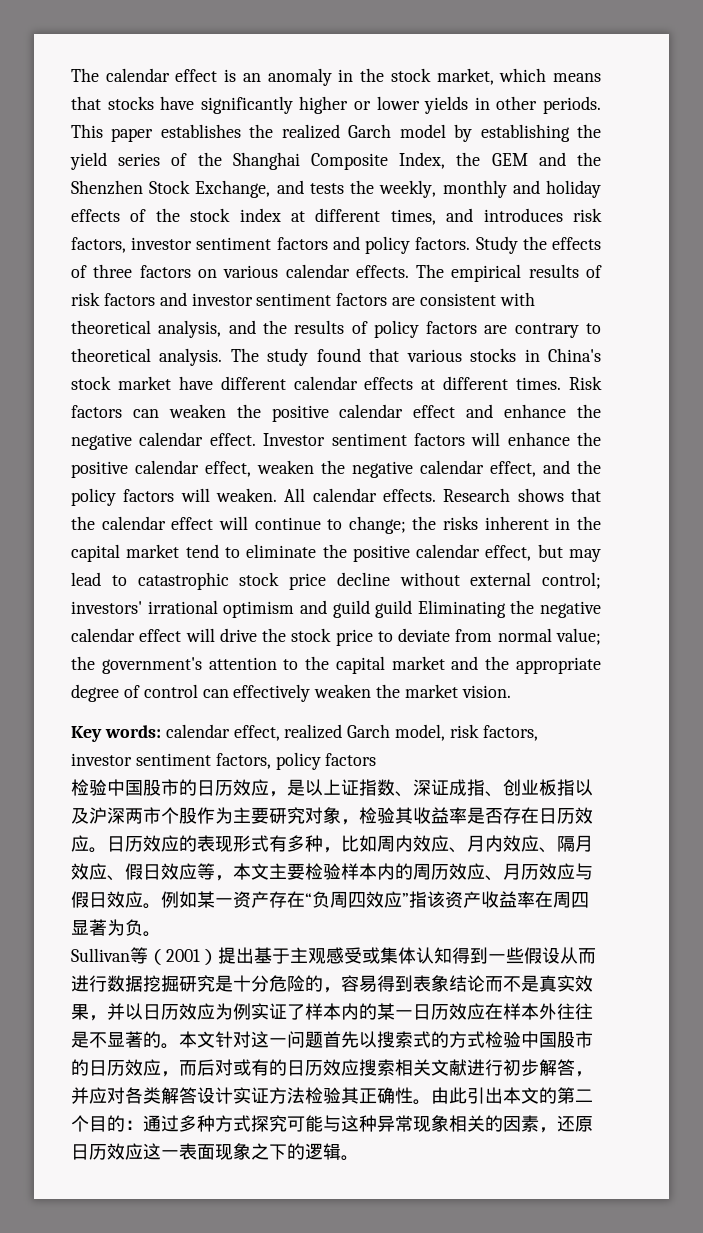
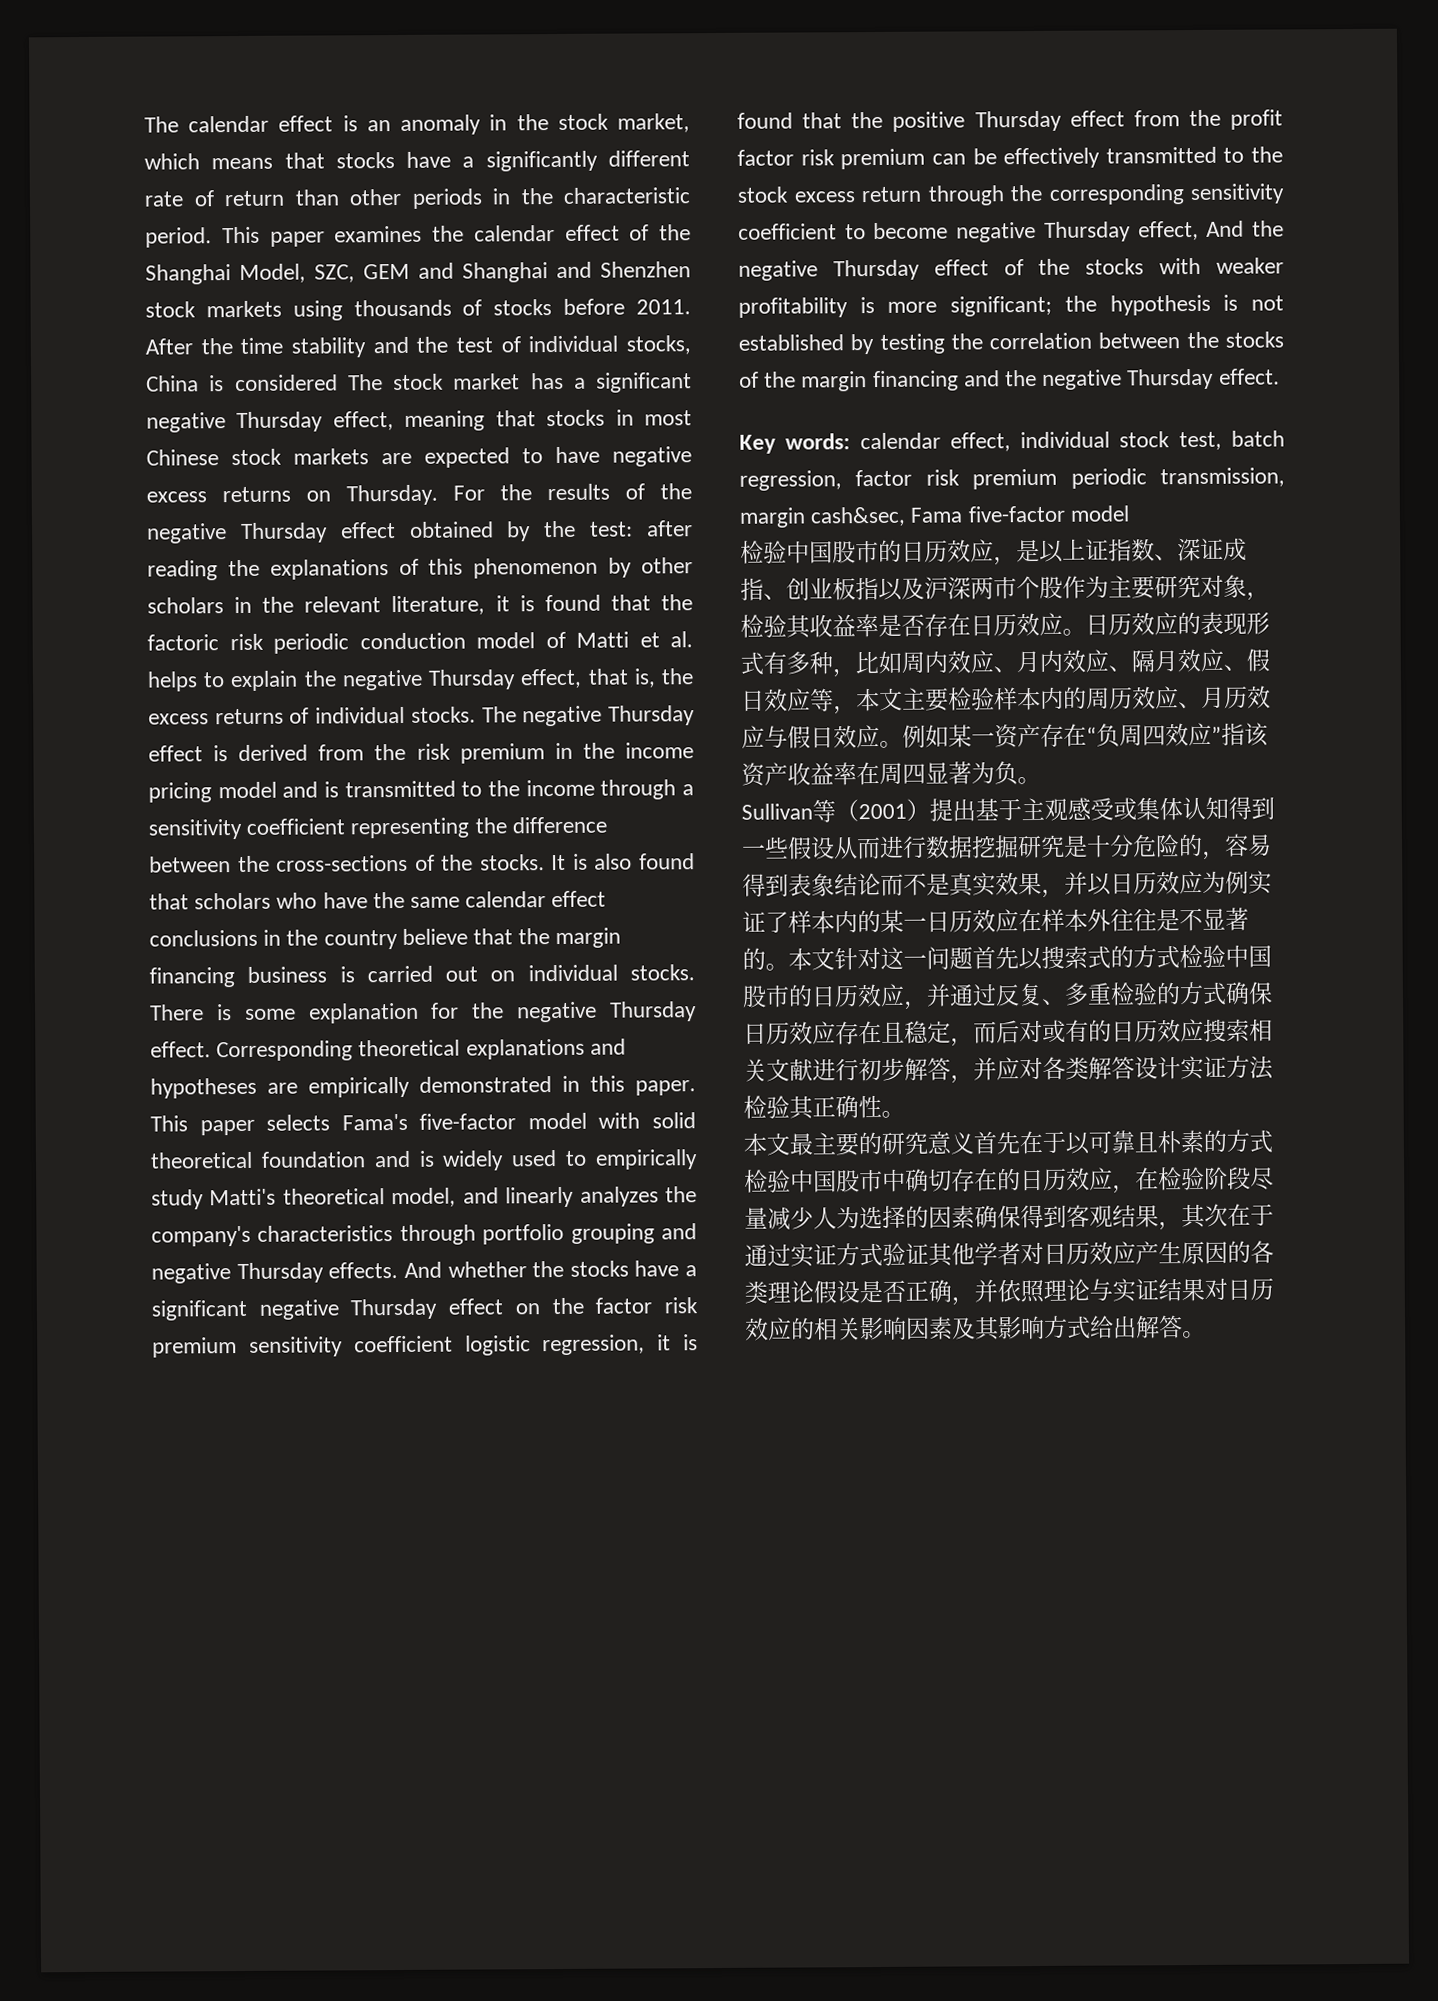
- The calendar effect is an anomaly in the stock market, which means that stocks have significantly higher or lower yields in other periods. This paper establishes the realized Garch model by establishing the yield series of the Shanghai Composite Index, the GEM and the Shenzhen Stock Exchange, and tests the weekly, monthly and holiday effects of the stock index at different times, and introduces risk factors, investor sentiment factors and policy factors. Study the effects of three factors on various calendar effects. The empirical results of risk factors and investor sentiment factors are consistent with theoretical analysis, and the results of policy factors are contrary to theoretical analysis. The study found that various stocks in China's stock market have different calendar effects at different times. Risk factors can weaken the positive calendar effect and enhance the negative calendar effect. Investor sentiment factors will enhance the positive calendar effect, weaken the negative calendar effect, and the policy factors will weaken. All calendar effects. Research shows that the calendar effect will continue to change; the risks inherent in the capital market tend to eliminate the positive calendar effect, but may lead to catastrophic stock price decline without external control; investors' irrational optimism and guild guild Eliminating the negative calendar effect will drive the stock price to deviate from normal value; the government's attention to the capital market and the appropriate degree of control can effectively weaken the market vision.
- Key words: calendar effect, realized Garch model, risk factors, investor sentiment factors, policy factors
+ The calendar effect is an anomaly in the stock market, which means that stocks have a significantly different rate of return than other periods in the characteristic period. This paper examines the calendar effect of the Shanghai Model, SZC, GEM and Shanghai and Shenzhen stock markets using thousands of stocks before 2011. After the time stability and the test of individual stocks, China is considered The stock market has a significant negative Thursday effect, meaning that stocks in most Chinese stock markets are expected to have negative excess returns on Thursday. For the results of the negative Thursday effect obtained by the test: after reading the explanations of this phenomenon by other scholars in the relevant literature, it is found that the factoric risk periodic conduction model of Matti et al. helps to explain the negative Thursday effect, that is, the excess returns of individual stocks. The negative Thursday effect is derived from the risk premium in the income pricing model and is transmitted to the income through a sensitivity coefficient representing the difference between the cross-sections of the stocks. It is also found that scholars who have the same calendar effect conclusions in the country believe that the margin financing business is carried out on individual stocks. There is some explanation for the negative Thursday effect. Corresponding theoretical explanations and hypotheses are empirically demonstrated in this paper. This paper selects Fama's five-factor model with solid theoretical foundation and is widely used to empirically study Matti's theoretical model, and linearly analyzes the company's characteristics through portfolio grouping and negative Thursday effects. And whether the stocks have a significant negative Thursday effect on the factor risk premium sensitivity coefficient logistic regression, it is found that the positive Thursday effect from the profit factor risk premium can be effectively transmitted to the stock excess return through the corresponding sensitivity coefficient to become negative Thursday effect, And the negative Thursday effect of the stocks with weaker profitability is more significant; the hypothesis is not established by testing the correlation between the stocks of the margin financing and the negative Thursday effect.
+ Key words: calendar effect, individual stock test, batch regression, factor risk premium periodic transmission, margin cash&sec, Fama five-factor model
- 本文针对这一问题首先以搜索式的方式检验中国股市的日历效应，而后对或有的日历效应搜索相关文献进行初步解答，并应对各类解答设计实证方法检验其正确性。由此引出本文的第二个目的：通过多种方式探究可能与这种异常现象相关的因素，还原日历效应这一表面现象之下的逻辑。
+ 本文针对这一问题首先以搜索式的方式检验中国股市的日历效应，并通过反复、多重检验的方式确保日历效应存在且稳定，而后对或有的日历效应搜索相关文献进行初步解答，并应对各类解答设计实证方法检验其正确性。
+ 本文最主要的研究意义首先在于以可靠且朴素的方式检验中国股市中确切存在的日历效应，在检验阶段尽量减少人为选择的因素确保得到客观结果，其次在于通过实证方式验证其他学者对日历效应产生原因的各类理论假设是否正确，并依照理论与实证结果对日历效应的相关影响因素及其影响方式给出解答。

